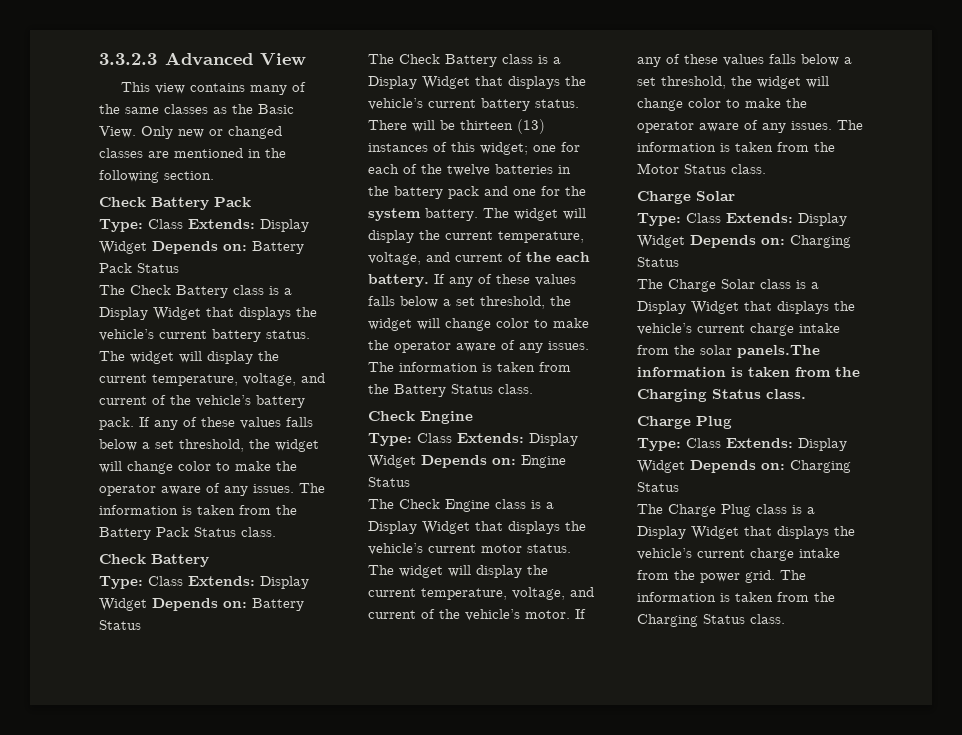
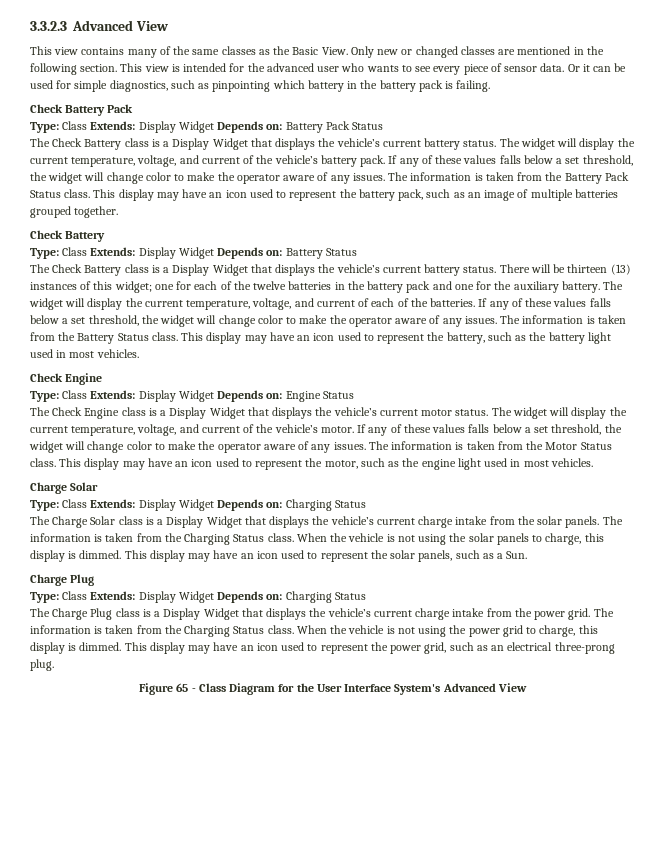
+ This view is intended for the advanced user who wants to see every piece of sensor data. Or it can be used for simple diagnostics, such as pinpointing which battery in the battery pack is failing.
+ This display may have an icon used to represent the battery pack, such as an image of multiple batteries grouped together.
- There will be thirteen (13) instances of this widget; one for each of the twelve batteries in the battery pack and one for the system battery.
+ There will be thirteen (13) instances of this widget; one for each of the twelve batteries in the battery pack and one for the auxiliary battery.
- The widget will display the current temperature, voltage, and current of the each battery.
+ The widget will display the current temperature, voltage, and current of each of the batteries.
+ This display may have an icon used to represent the battery, such as the battery light used in most vehicles.
+ This display may have an icon used to represent the motor, such as the engine light used in most vehicles.
- The Charge Solar class is a Display Widget that displays the vehicle’s current charge intake from the solar panels.The information is taken from the Charging Status class.
+ The Charge Solar class is a Display Widget that displays the vehicle’s current charge intake from the solar panels. The information is taken from the Charging Status class. When the vehicle is not using the solar panels to charge, this display is dimmed. This display may have an icon used to represent the solar panels, such as a Sun.
+ When the vehicle is not using the power grid to charge, this display is dimmed. This display may have an icon used to represent the power grid, such as an electrical three-prong plug.
+ Figure 65 - Class Diagram for the User Interface System's Advanced View

